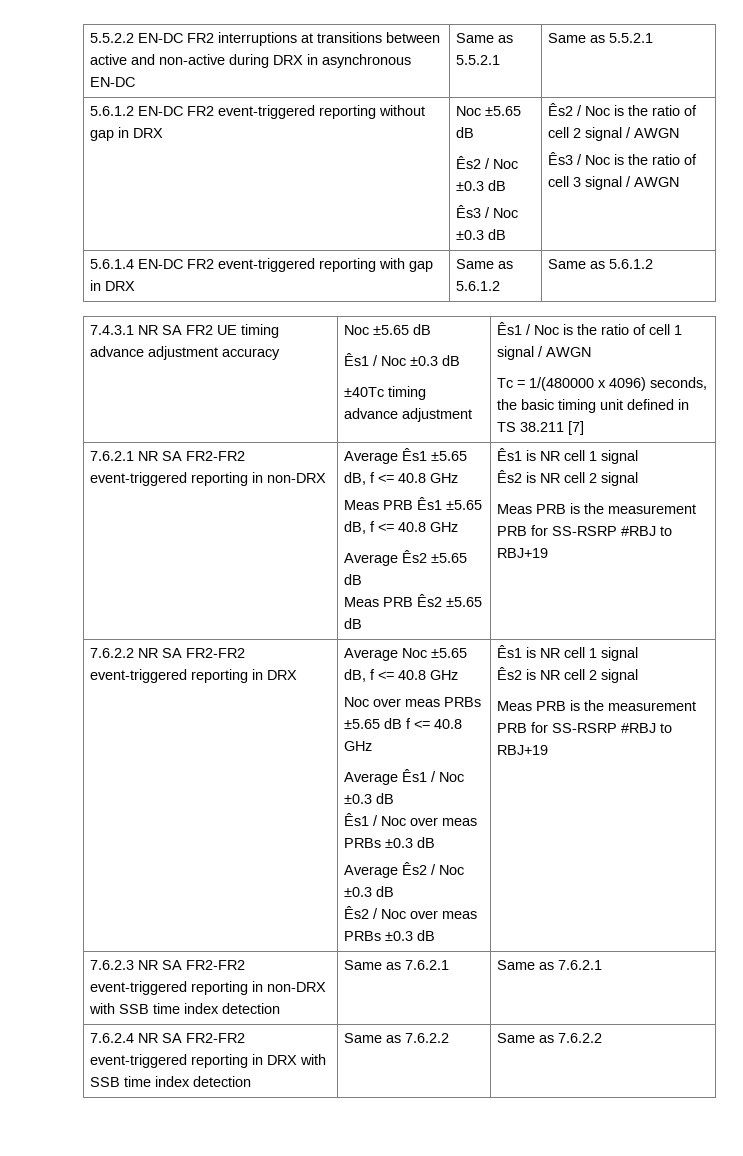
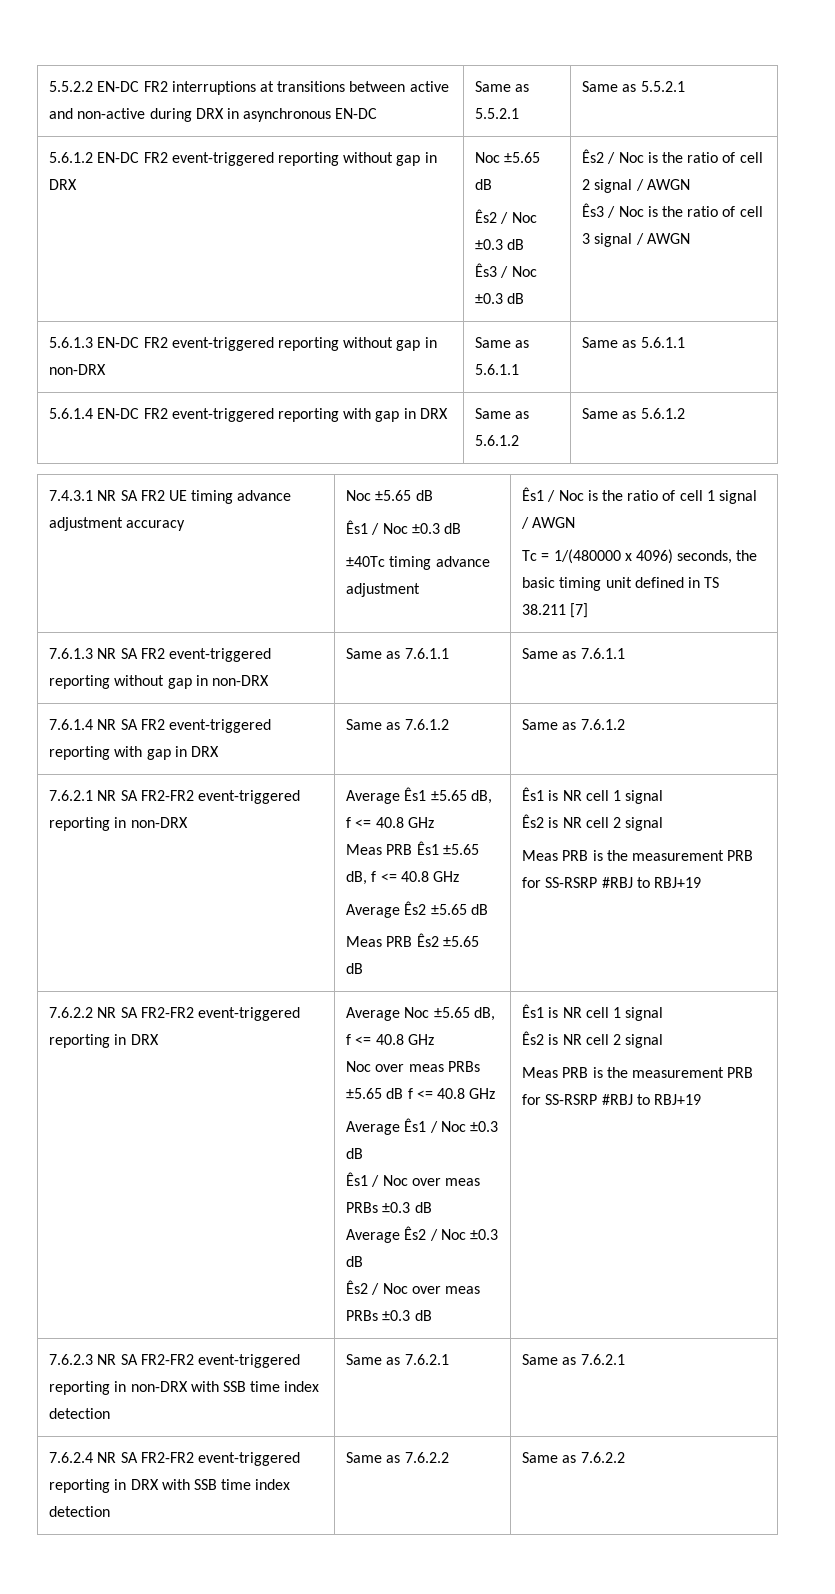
+ 5.6.1.3 EN-DC FR2 event-triggered reporting without gap in non-DRX | Same as 5.6.1.1 | Same as 5.6.1.1
+ 7.6.1.3 NR SA FR2 event-triggered reporting without gap in non-DRX | Same as 7.6.1.1 | Same as 7.6.1.1
+ 7.6.1.4 NR SA FR2 event-triggered reporting with gap in DRX | Same as 7.6.1.2 | Same as 7.6.1.2

